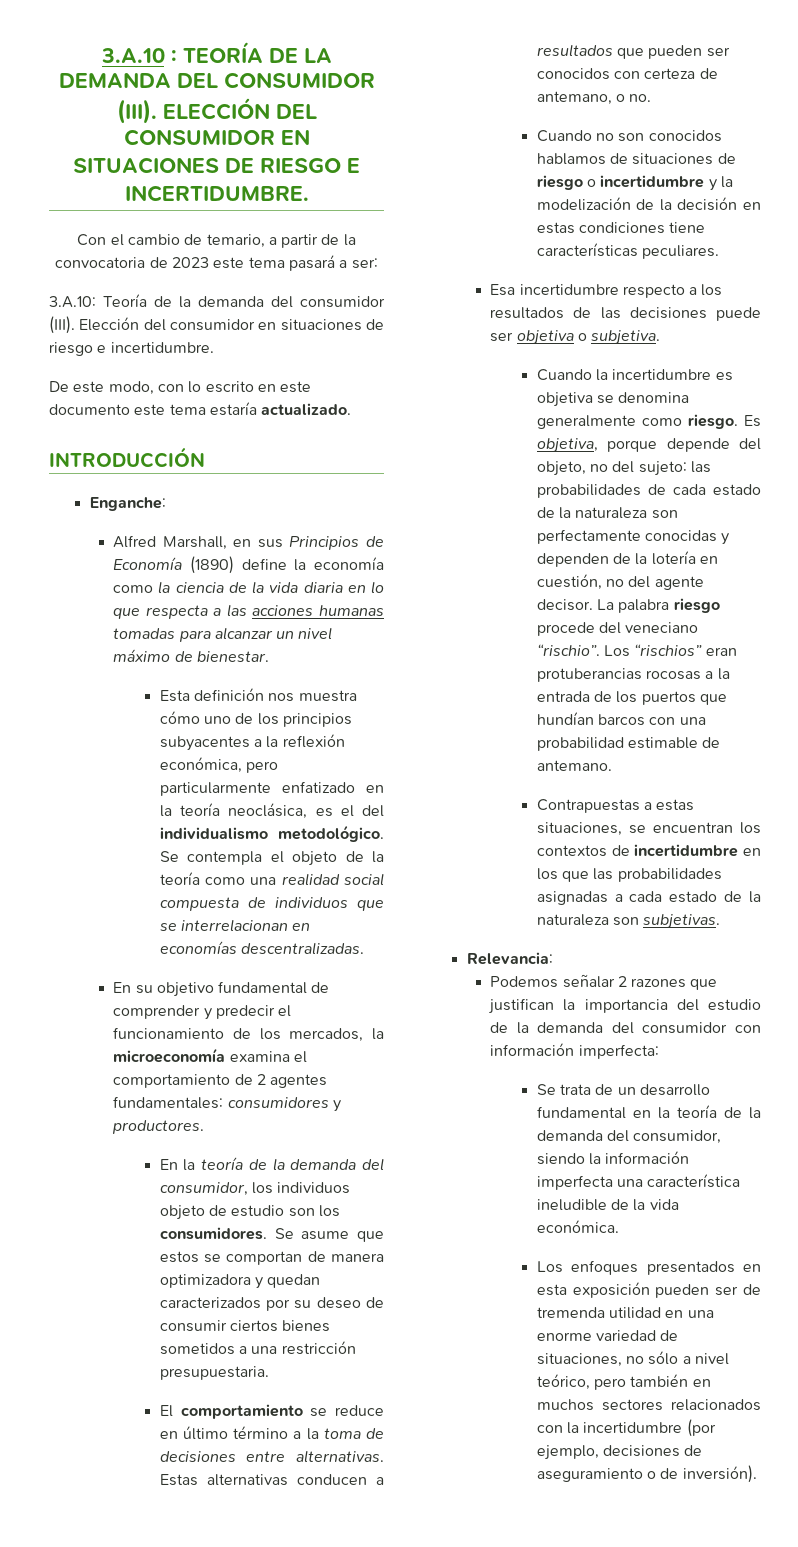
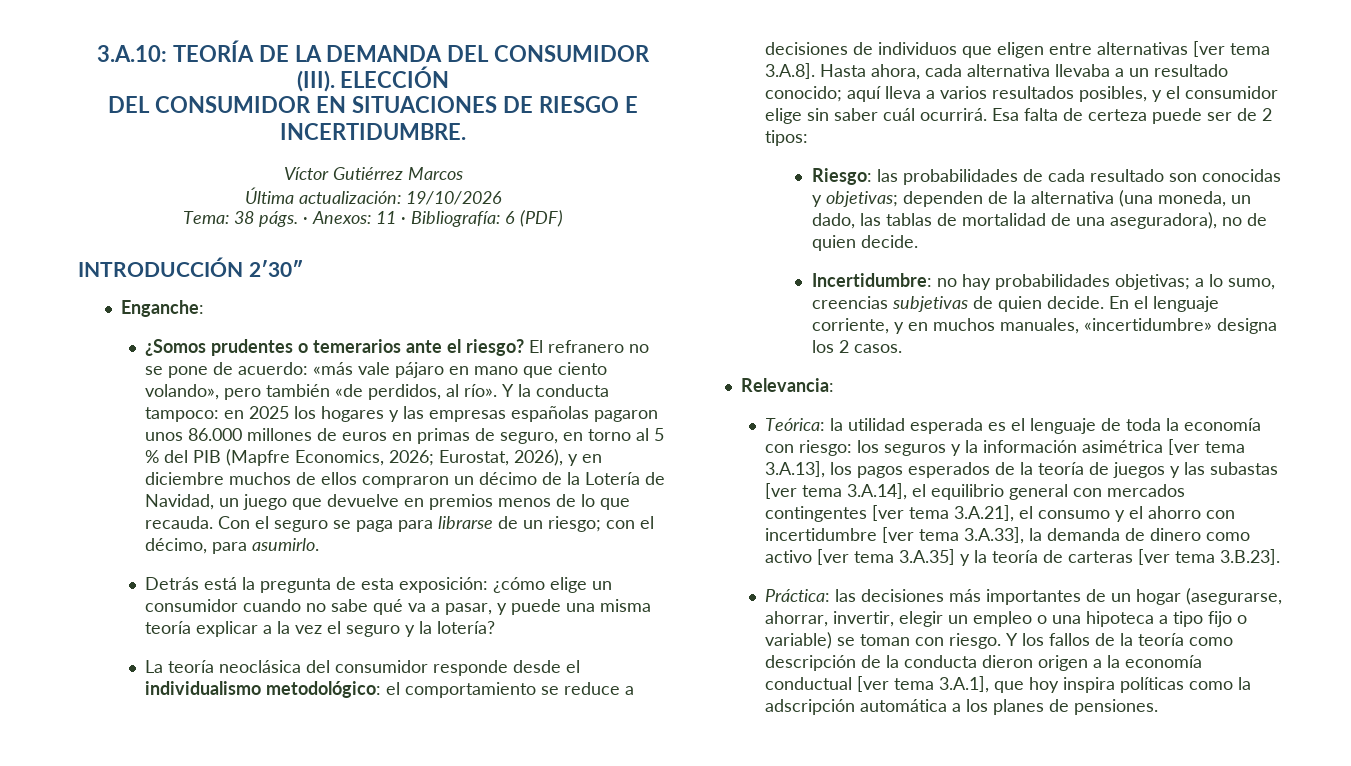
- 3.A.10 : TEORÍA DE LA DEMANDA DEL CONSUMIDOR (III).
+ 3.A.10: TEORÍA DE LA DEMANDA DEL CONSUMIDOR (III).
- ELECCIÓN DEL CONSUMIDOR EN SITUACIONES DE RIESGO E INCERTIDUMBRE.
+ ELECCIÓN
+ DEL CONSUMIDOR EN SITUACIONES DE RIESGO E INCERTIDUMBRE.
- Con el cambio de temario, a partir de la convocatoria de 2023 este tema pasará a ser:
- 3.A.10: Teoría de la demanda del consumidor (III). Elección del consumidor en situaciones de riesgo e incertidumbre.
- De este modo, con lo escrito en este documento este tema estaría actualizado.
+ Víctor Gutiérrez Marcos
+ Última actualización: 19/10/2026
+ Tema: 38 págs. · Anexos: 11 · Bibliografía: 6 (PDF)
- INTRODUCCIÓN
+ INTRODUCCIÓN 2′30″
- Alfred Marshall, en sus Principios de Economía (1890) define la economía como la ciencia de la vida diaria en lo que respecta a las acciones humanas tomadas para alcanzar un nivel máximo de bienestar.
- Esta definición nos muestra cómo uno de los principios subyacentes a la reflexión económica, pero particularmente enfatizado en la teoría neoclásica, es el del individualismo metodológico. Se contempla el objeto de la teoría como una realidad social compuesta de individuos que se interrelacionan en economías descentralizadas.
- En su objetivo fundamental de comprender y predecir el funcionamiento de los mercados, la microeconomía examina el comportamiento de 2 agentes fundamentales: consumidores y productores.
- En la teoría de la demanda del consumidor, los individuos objeto de estudio son los consumidores. Se asume que estos se comportan de manera optimizadora y quedan caracterizados por su deseo de consumir ciertos bienes sometidos a una restricción presupuestaria.
- El comportamiento se reduce en último término a la toma de decisiones entre alternativas. Estas alternativas conducen a resultados que pueden ser conocidos con certeza de antemano, o no.
- Cuando no son conocidos hablamos de situaciones de riesgo o incertidumbre y la modelización de la decisión en estas condiciones tiene características peculiares.
- Esa incertidumbre respecto a los resultados de las decisiones puede ser objetiva o subjetiva.
- Cuando la incertidumbre es objetiva se denomina generalmente como riesgo. Es objetiva, porque depende del objeto, no del sujeto: las probabilidades de cada estado de la naturaleza son perfectamente conocidas y dependen de la lotería en cuestión, no del agente decisor. La palabra riesgo procede del veneciano “rischio”. Los “rischios” eran protuberancias rocosas a la entrada de los puertos que hundían barcos con una probabilidad estimable de antemano.
- Contrapuestas a estas situaciones, se encuentran los contextos de incertidumbre en los que las probabilidades asignadas a cada estado de la naturaleza son subjetivas.
+ ¿Somos prudentes o temerarios ante el riesgo? El refranero no se pone de acuerdo: «más vale pájaro en mano que ciento volando», pero también «de perdidos, al río». Y la conducta tampoco: en 2025 los hogares y las empresas españolas pagaron unos 86.000 millones de euros en primas de seguro, en torno al 5 % del PIB (Mapfre Economics, 2026; Eurostat, 2026), y en diciembre muchos de ellos compraron un décimo de la Lotería de Navidad, un juego que devuelve en premios menos de lo que recauda. Con el seguro se paga para librarse de un riesgo; con el décimo, para asumirlo.
+ Detrás está la pregunta de esta exposición: ¿cómo elige un consumidor cuando no sabe qué va a pasar, y puede una misma teoría explicar a la vez el seguro y la lotería?
+ La teoría neoclásica del consumidor responde desde el individualismo metodológico: el comportamiento se reduce a decisiones de individuos que eligen entre alternativas [ver tema 3.A.8]. Hasta ahora, cada alternativa llevaba a un resultado conocido; aquí lleva a varios resultados posibles, y el consumidor elige sin saber cuál ocurrirá. Esa falta de certeza puede ser de 2 tipos:
+ Riesgo: las probabilidades de cada resultado son conocidas y objetivas; dependen de la alternativa (una moneda, un dado, las tablas de mortalidad de una aseguradora), no de quien decide.
+ Incertidumbre: no hay probabilidades objetivas; a lo sumo, creencias subjetivas de quien decide. En el lenguaje corriente, y en muchos manuales, «incertidumbre» designa los 2 casos.
  Relevancia:
- Podemos señalar 2 razones que justifican la importancia del estudio de la demanda del consumidor con información imperfecta:
- Se trata de un desarrollo fundamental en la teoría de la demanda del consumidor, siendo la información imperfecta una característica ineludible de la vida económica.
- Los enfoques presentados en esta exposición pueden ser de tremenda utilidad en una enorme variedad de situaciones, no sólo a nivel teórico, pero también en muchos sectores relacionados con la incertidumbre (por ejemplo, decisiones de aseguramiento o de inversión).
+ Teórica: la utilidad esperada es el lenguaje de toda la economía con riesgo: los seguros y la información asimétrica [ver tema 3.A.13], los pagos esperados de la teoría de juegos y las subastas [ver tema 3.A.14], el equilibrio general con mercados contingentes [ver tema 3.A.21], el consumo y el ahorro con incertidumbre [ver tema 3.A.33], la demanda de dinero como activo [ver tema 3.A.35] y la teoría de carteras [ver tema 3.B.23].
+ Práctica: las decisiones más importantes de un hogar (asegurarse, ahorrar, invertir, elegir un empleo o una hipoteca a tipo fijo o variable) se toman con riesgo. Y los fallos de la teoría como descripción de la conducta dieron origen a la economía conductual [ver tema 3.A.1], que hoy inspira políticas como la adscripción automática a los planes de pensiones.

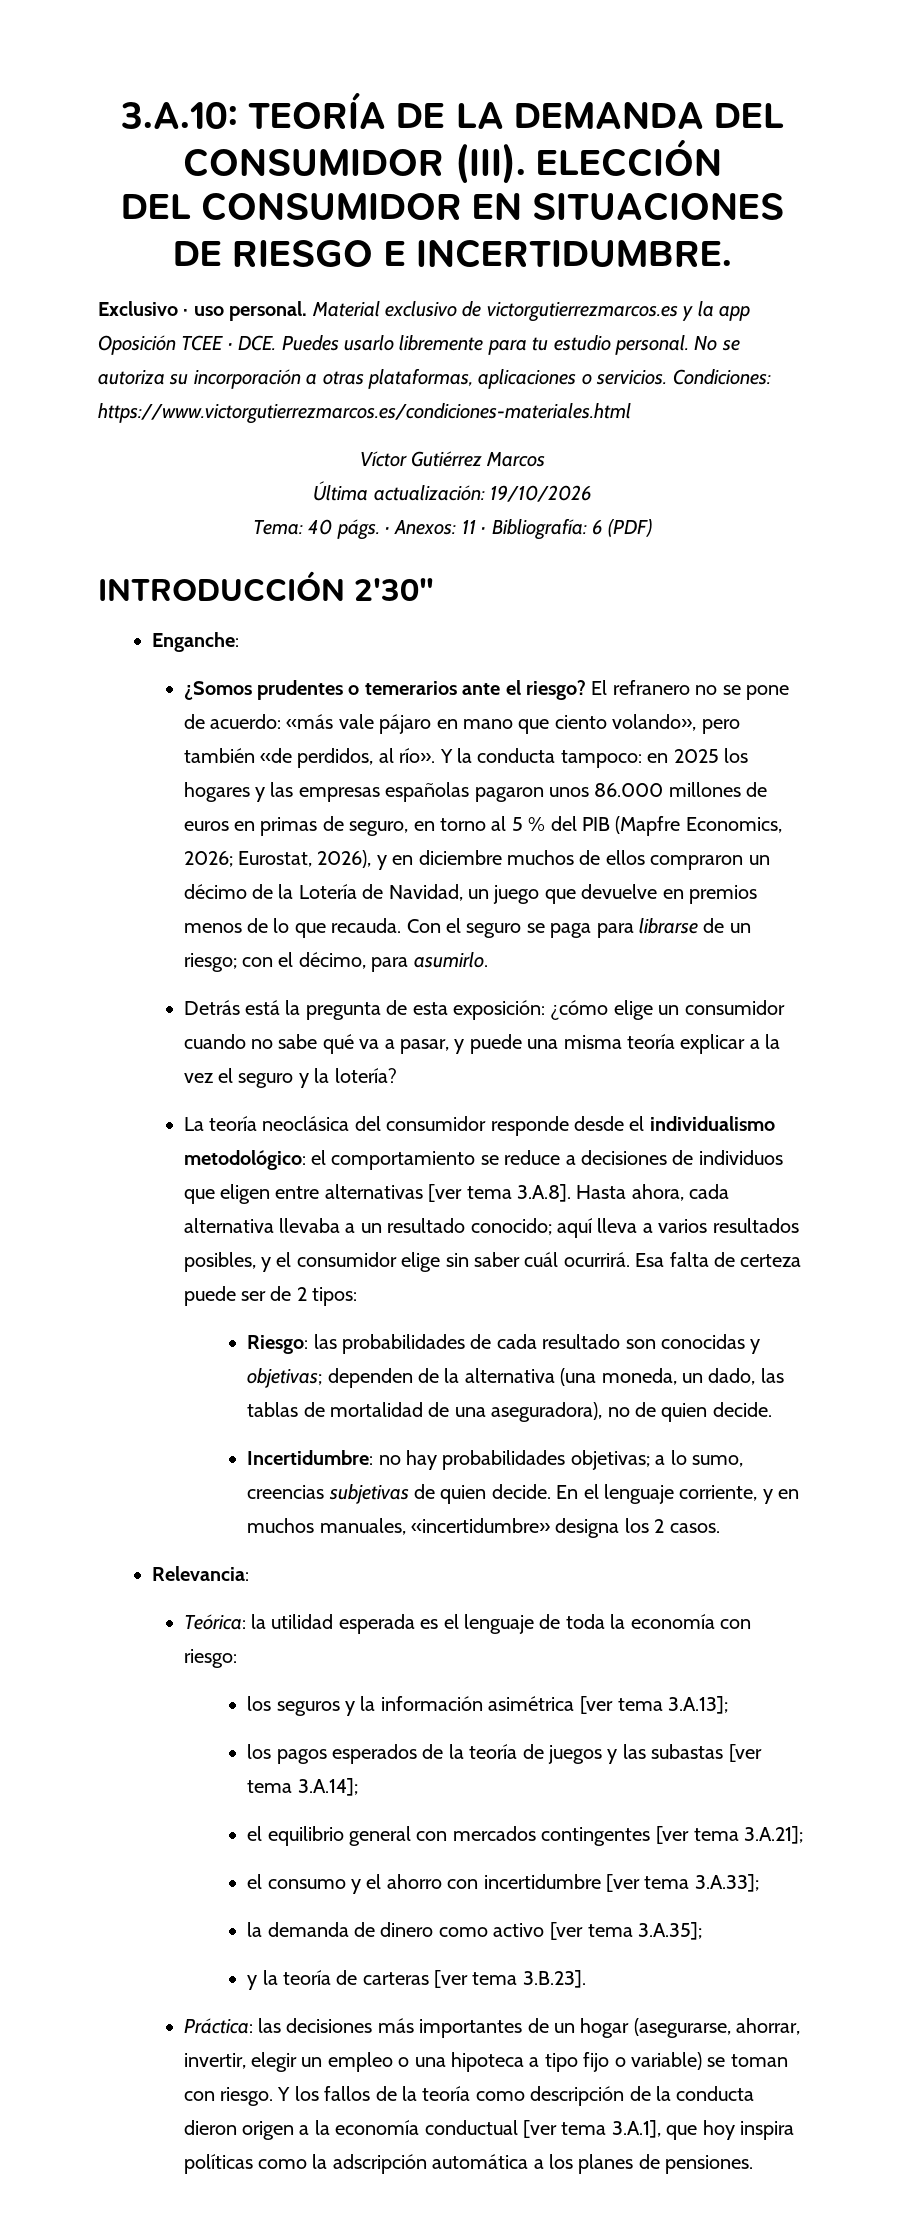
+ Exclusivo · uso personal. Material exclusivo de victorgutierrezmarcos.es y la app Oposición TCEE · DCE. Puedes usarlo libremente para tu estudio personal. No se autoriza su incorporación a otras plataformas, aplicaciones o servicios. Condiciones: https://www.victorgutierrezmarcos.es/condiciones-materiales.html
- Tema: 38 págs.
+ Tema: 40 págs.
- la utilidad esperada es el lenguaje de toda la economía con riesgo: los seguros y la información asimétrica [ver tema 3.A.13], los pagos esperados de la teoría de juegos y las subastas [ver tema 3.A.14], el equilibrio general con mercados contingentes [ver tema 3.A.21], el consumo y el ahorro con incertidumbre [ver tema 3.A.33], la demanda de dinero como activo [ver tema 3.A.35] y la teoría de carteras [ver tema 3.B.23].
+ la utilidad esperada es el lenguaje de toda la economía con riesgo:
+ los seguros y la información asimétrica [ver tema 3.A.13];
+ los pagos esperados de la teoría de juegos y las subastas [ver tema 3.A.14];
+ el equilibrio general con mercados contingentes [ver tema 3.A.21];
+ el consumo y el ahorro con incertidumbre [ver tema 3.A.33];
+ la demanda de dinero como activo [ver tema 3.A.35];
+ y la teoría de carteras [ver tema 3.B.23].

